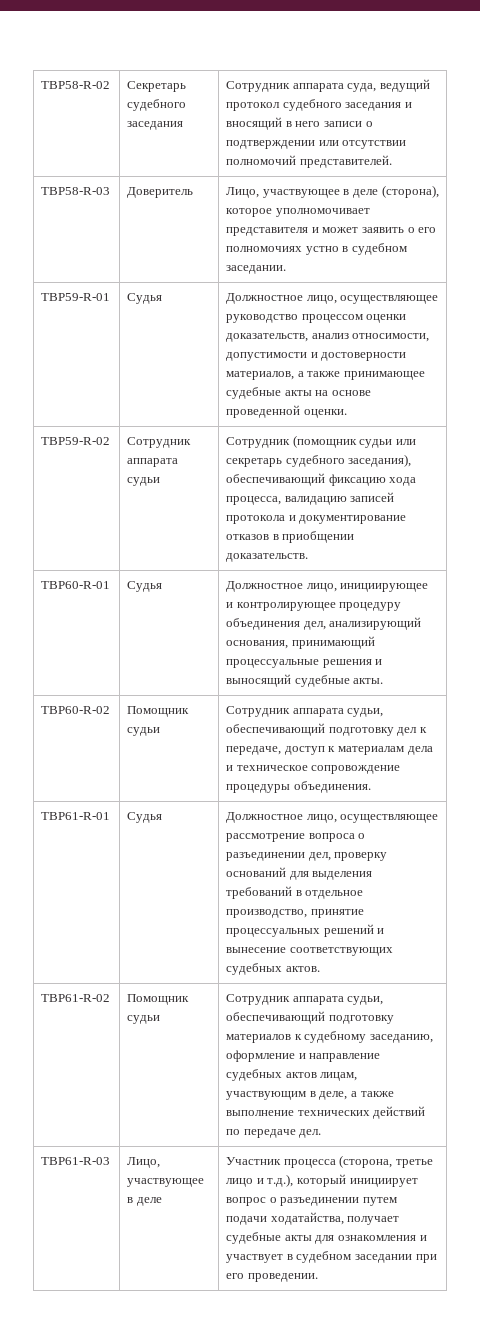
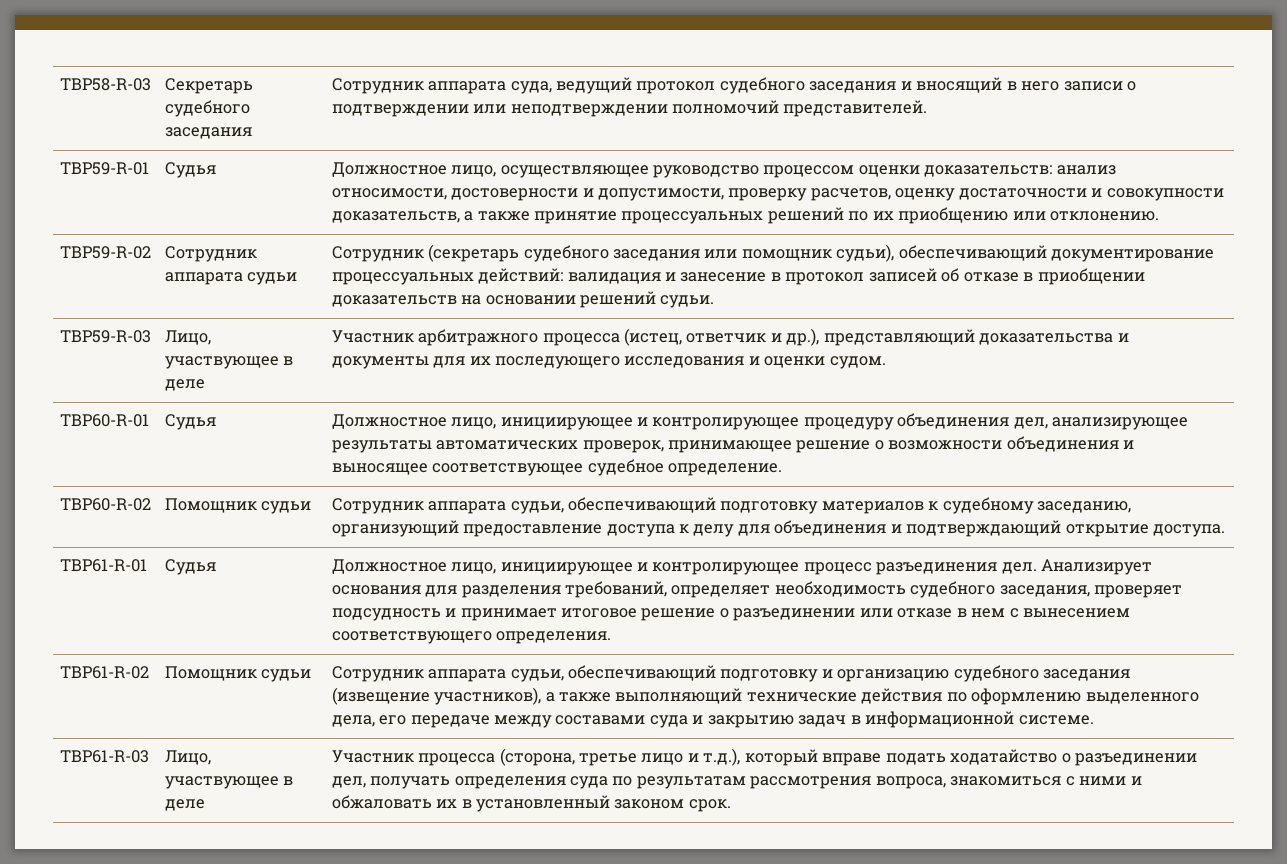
- TBP58-R-02 | Секретарь судебного заседания | Сотрудник аппарата суда, ведущий протокол судебного заседания и вносящий в него записи о подтверждении или отсутствии полномочий представителей.
+ TBP58-R-03 | Секретарь судебного заседания | Сотрудник аппарата суда, ведущий протокол судебного заседания и вносящий в него записи о подтверждении или неподтверждении полномочий представителей.
- TBP58-R-03 | Доверитель | Лицо, участвующее в деле (сторона), которое уполномочивает представителя и может заявить о его полномочиях устно в судебном заседании.
- TBP59-R-01 | Судья | Должностное лицо, осуществляющее руководство процессом оценки доказательств, анализ относимости, допустимости и достоверности материалов, а также принимающее судебные акты на основе проведенной оценки.
+ TBP59-R-01 | Судья | Должностное лицо, осуществляющее руководство процессом оценки доказательств: анализ относимости, достоверности и допустимости, проверку расчетов, оценку достаточности и совокупности доказательств, а также принятие процессуальных решений по их приобщению или отклонению.
- TBP59-R-02 | Сотрудник аппарата судьи | Сотрудник (помощник судьи или секретарь судебного заседания), обеспечивающий фиксацию хода процесса, валидацию записей протокола и документирование отказов в приобщении доказательств.
+ TBP59-R-02 | Сотрудник аппарата судьи | Сотрудник (секретарь судебного заседания или помощник судьи), обеспечивающий документирование процессуальных действий: валидация и занесение в протокол записей об отказе в приобщении доказательств на основании решений судьи.
+ TBP59-R-03 | Лицо, участвующее в деле | Участник арбитражного процесса (истец, ответчик и др.), представляющий доказательства и документы для их последующего исследования и оценки судом.
- TBP60-R-01 | Судья | Должностное лицо, инициирующее и контролирующее процедуру объединения дел, анализирующий основания, принимающий процессуальные решения и выносящий судебные акты.
- TBP60-R-02 | Помощник судьи | Сотрудник аппарата судьи, обеспечивающий подготовку дел к передаче, доступ к материалам дела и техническое сопровождение процедуры объединения.
- TBP61-R-01 | Судья | Должностное лицо, осуществляющее рассмотрение вопроса о разъединении дел, проверку оснований для выделения требований в отдельное производство, принятие процессуальных решений и вынесение соответствующих судебных актов.
- TBP61-R-02 | Помощник судьи | Сотрудник аппарата судьи, обеспечивающий подготовку материалов к судебному заседанию, оформление и направление судебных актов лицам, участвующим в деле, а также выполнение технических действий по передаче дел.
+ TBP60-R-01 | Судья | Должностное лицо, инициирующее и контролирующее процедуру объединения дел, анализирующее результаты автоматических проверок, принимающее решение о возможности объединения и выносящее соответствующее судебное определение.
+ TBP60-R-02 | Помощник судьи | Сотрудник аппарата судьи, обеспечивающий подготовку материалов к судебному заседанию, организующий предоставление доступа к делу для объединения и подтверждающий открытие доступа.
+ TBP61-R-01 | Судья | Должностное лицо, инициирующее и контролирующее процесс разъединения дел. Анализирует основания для разделения требований, определяет необходимость судебного заседания, проверяет подсудность и принимает итоговое решение о разъединении или отказе в нем с вынесением соответствующего определения.
+ TBP61-R-02 | Помощник судьи | Сотрудник аппарата судьи, обеспечивающий подготовку и организацию судебного заседания (извещение участников), а также выполняющий технические действия по оформлению выделенного дела, его передаче между составами суда и закрытию задач в информационной системе.
- TBP61-R-03 | Лицо, участвующее в деле | Участник процесса (сторона, третье лицо и т.д.), который инициирует вопрос о разъединении путем подачи ходатайства, получает судебные акты для ознакомления и участвует в судебном заседании при его проведении.
+ TBP61-R-03 | Лицо, участвующее в деле | Участник процесса (сторона, третье лицо и т.д.), который вправе подать ходатайство о разъединении дел, получать определения суда по результатам рассмотрения вопроса, знакомиться с ними и обжаловать их в установленный законом срок.

